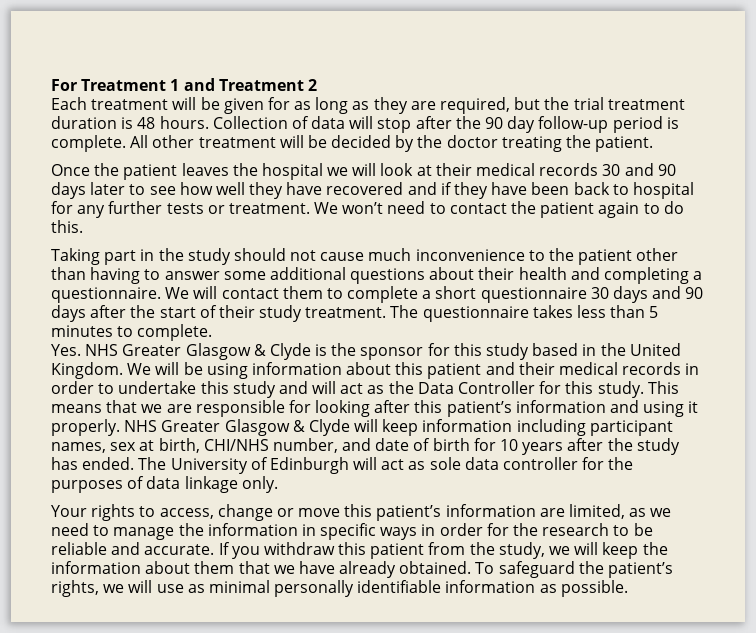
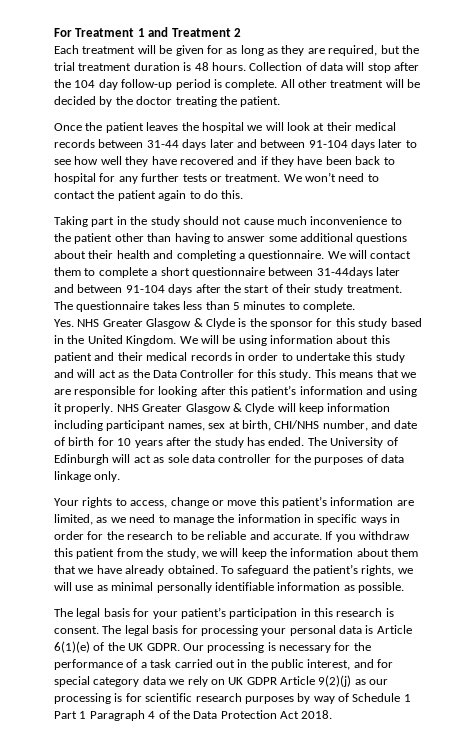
- Collection of data will stop after the 90 day follow-up period is complete.
+ Collection of data will stop after the 104 day follow-up period is complete.
- Once the patient leaves the hospital we will look at their medical records 30 and 90 days later to see how well they have recovered and if they have been back to hospital for any further tests or treatment.
+ Once the patient leaves the hospital we will look at their medical records between 31-44 days later and between 91-104 days later to see how well they have recovered and if they have been back to hospital for any further tests or treatment.
- We will contact them to complete a short questionnaire 30 days and 90 days after the start of their study treatment.
+ We will contact them to complete a short questionnaire between 31-44days later and between 91-104 days after the start of their study treatment.
+ The legal basis for your patient’s participation in this research is consent. The legal basis for processing your personal data is Article 6(1)(e) of the UK GDPR. Our processing is necessary for the performance of a task carried out in the public interest, and for special category data we rely on UK GDPR Article 9(2)(j) as our processing is for scientific research purposes by way of Schedule 1 Part 1 Paragraph 4 of the Data Protection Act 2018.

